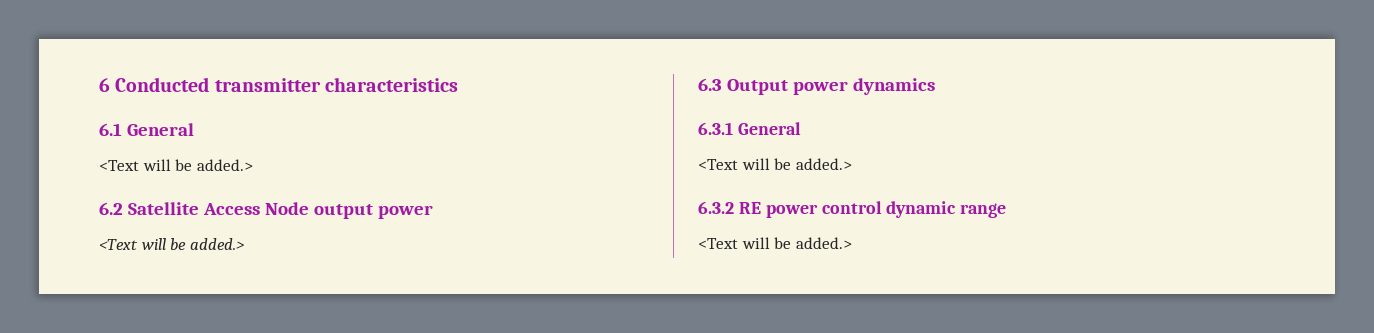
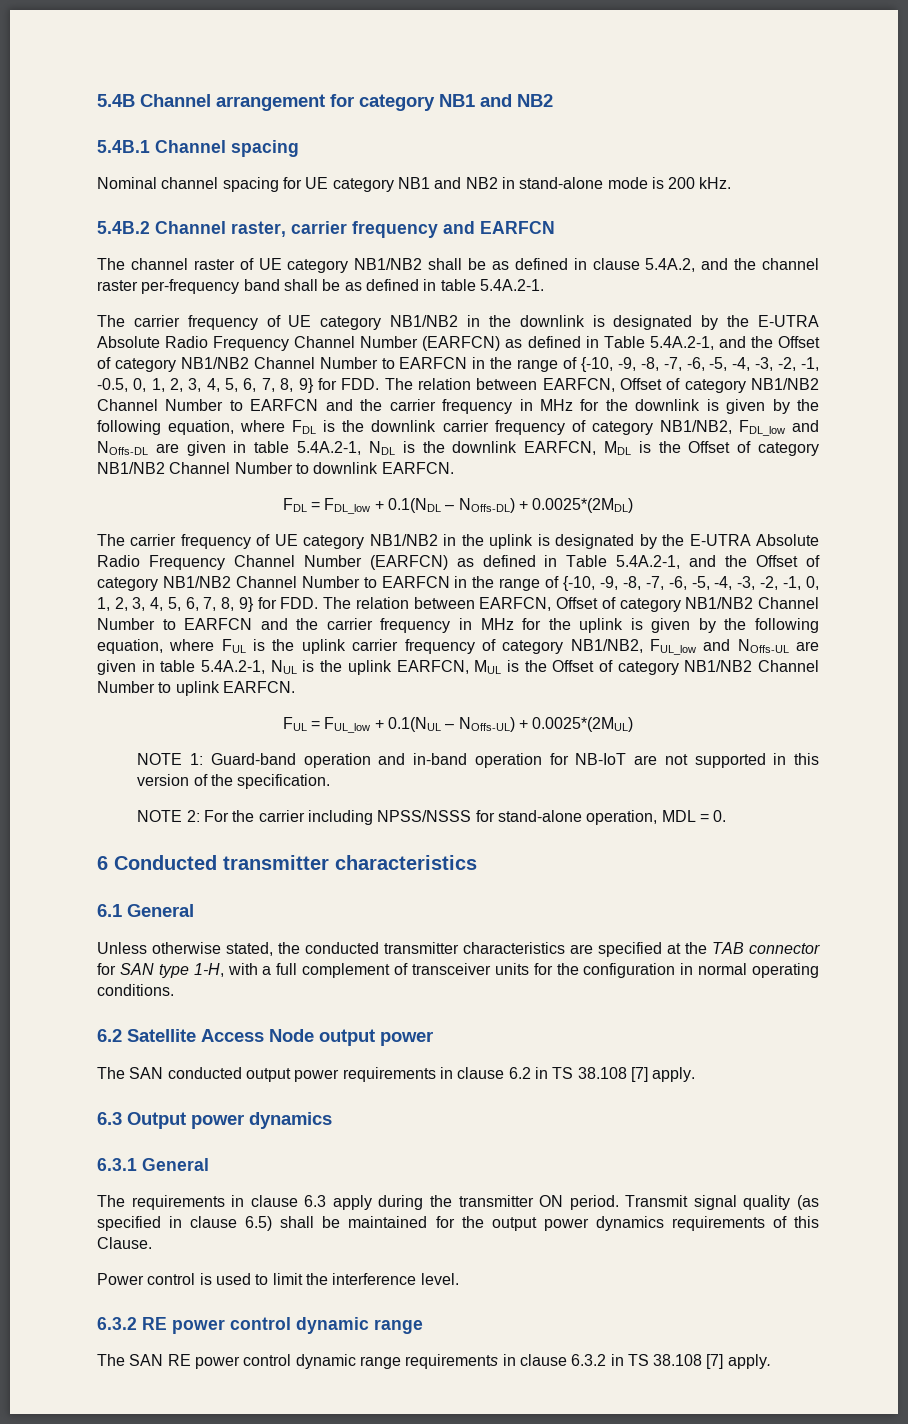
+ 5.4B Channel arrangement for category NB1 and NB2
+ 5.4B.1 Channel spacing
+ Nominal channel spacing for UE category NB1 and NB2 in stand-alone mode is 200 kHz.
+ 5.4B.2 Channel raster, carrier frequency and EARFCN
+ The channel raster of UE category NB1/NB2 shall be as defined in clause 5.4A.2, and the channel raster per-frequency band shall be as defined in table 5.4A.2-1.
+ The carrier frequency of UE category NB1/NB2 in the downlink is designated by the E-UTRA Absolute Radio Frequency Channel Number (EARFCN) as defined in Table 5.4A.2-1, and the Offset of category NB1/NB2 Channel Number to EARFCN in the range of {-10, -9, -8, -7, -6, -5, -4, -3, -2, -1, -0.5, 0, 1, 2, 3, 4, 5, 6, 7, 8, 9} for FDD. The relation between EARFCN, Offset of category NB1/NB2 Channel Number to EARFCN and the carrier frequency in MHz for the downlink is given by the following equation, where FDL is the downlink carrier frequency of category NB1/NB2, FDL_low and NOffs-DL are given in table 5.4A.2-1, NDL is the downlink EARFCN, MDL is the Offset of category NB1/NB2 Channel Number to downlink EARFCN.
+ FDL = FDL_low + 0.1(NDL – NOffs-DL) + 0.0025*(2MDL)
+ The carrier frequency of UE category NB1/NB2 in the uplink is designated by the E-UTRA Absolute Radio Frequency Channel Number (EARFCN) as defined in Table 5.4A.2-1, and the Offset of category NB1/NB2 Channel Number to EARFCN in the range of {-10, -9, -8, -7, -6, -5, -4, -3, -2, -1, 0, 1, 2, 3, 4, 5, 6, 7, 8, 9} for FDD. The relation between EARFCN, Offset of category NB1/NB2 Channel Number to EARFCN and the carrier frequency in MHz for the uplink is given by the following equation, where FUL is the uplink carrier frequency of category NB1/NB2, FUL_low and NOffs-UL are given in table 5.4A.2-1, NUL is the uplink EARFCN, MUL is the Offset of category NB1/NB2 Channel Number to uplink EARFCN.
+ FUL = FUL_low + 0.1(NUL – NOffs-UL) + 0.0025*(2MUL)
+ NOTE 1: Guard-band operation and in-band operation for NB-IoT are not supported in this version of the specification.
+ NOTE 2: For the carrier including NPSS/NSSS for stand-alone operation, MDL = 0.
  6.1 General
- <Text will be added.>
+ Unless otherwise stated, the conducted transmitter characteristics are specified at the TAB connector for SAN type 1-H, with a full complement of transceiver units for the configuration in normal operating conditions.
  6.2 Satellite Access Node output power
- <Text will be added.>
+ The SAN conducted output power requirements in clause 6.2 in TS 38.108 [7] apply.
  6.3.1 General
- <Text will be added.>
+ The requirements in clause 6.3 apply during the transmitter ON period. Transmit signal quality (as specified in clause 6.5) shall be maintained for the output power dynamics requirements of this Clause.
+ Power control is used to limit the interference level.
  6.3.2 RE power control dynamic range
- <Text will be added.>
+ The SAN RE power control dynamic range requirements in clause 6.3.2 in TS 38.108 [7] apply.

